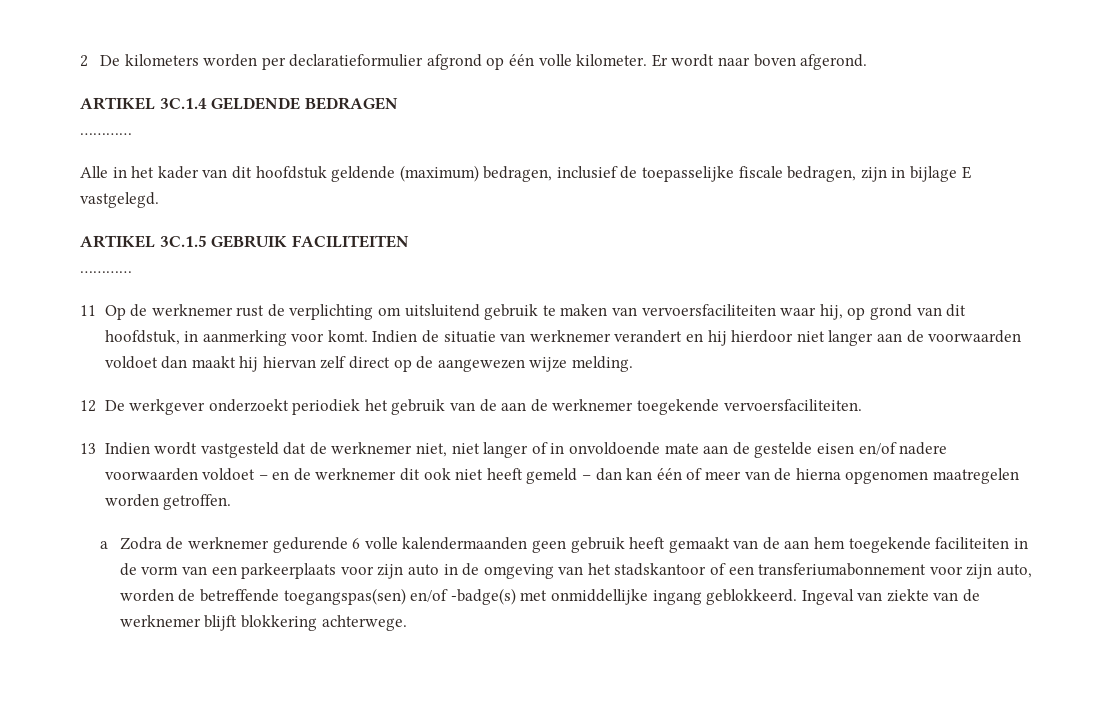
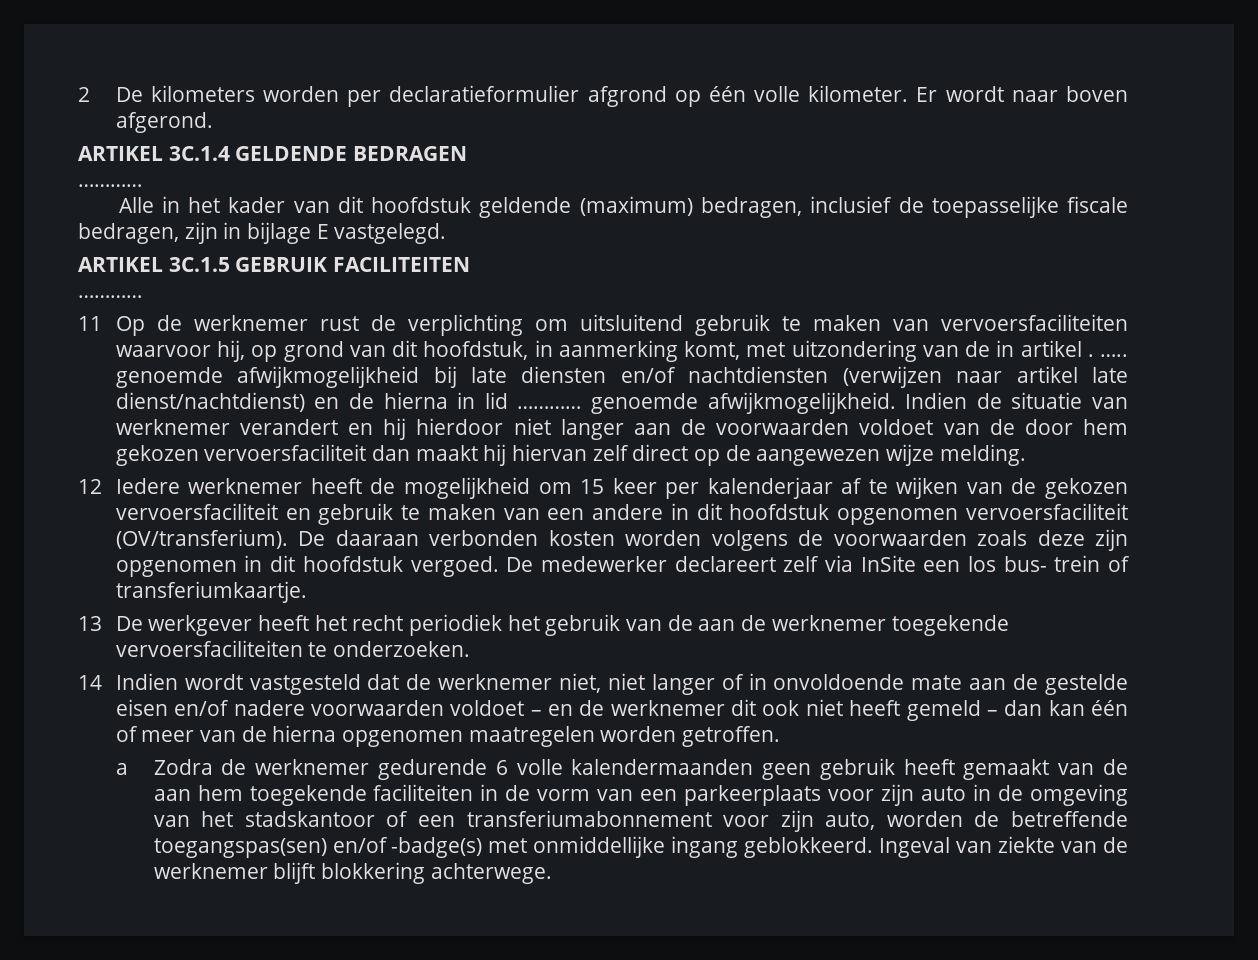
- 11 Op de werknemer rust de verplichting om uitsluitend gebruik te maken van vervoersfaciliteiten waar hij, op grond van dit hoofdstuk, in aanmerking voor komt.
+ 11 Op de werknemer rust de verplichting om uitsluitend gebruik te maken van vervoersfaciliteiten waarvoor hij, op grond van dit hoofdstuk, in aanmerking komt, met uitzondering van de in artikel . ….. genoemde afwijkmogelijkheid bij late diensten en/of nachtdiensten (verwijzen naar artikel late dienst/nachtdienst) en de hierna in lid ………… genoemde afwijkmogelijkheid.
- Indien de situatie van werknemer verandert en hij hierdoor niet langer aan de voorwaarden voldoet dan maakt hij hiervan zelf direct op de aangewezen wijze melding.
+ Indien de situatie van werknemer verandert en hij hierdoor niet langer aan de voorwaarden voldoet van de door hem gekozen vervoersfaciliteit dan maakt hij hiervan zelf direct op de aangewezen wijze melding.
- 12 De werkgever onderzoekt periodiek het gebruik van de aan de werknemer toegekende vervoersfaciliteiten.
- 13 Indien wordt vastgesteld dat de werknemer niet, niet langer of in onvoldoende mate aan de gestelde eisen en/of nadere voorwaarden voldoet – en de werknemer dit ook niet heeft gemeld – dan kan één of meer van de hierna opgenomen maatregelen worden getroffen.
+ 12 Iedere werknemer heeft de mogelijkheid om 15 keer per kalenderjaar af te wijken van de gekozen vervoersfaciliteit en gebruik te maken van een andere in dit hoofdstuk opgenomen vervoersfaciliteit (OV/transferium). De daaraan verbonden kosten worden volgens de voorwaarden zoals deze zijn opgenomen in dit hoofdstuk vergoed. De medewerker declareert zelf via InSite een los bus- trein of transferiumkaartje.
+ 13 De werkgever heeft het recht periodiek het gebruik van de aan de werknemer toegekende vervoersfaciliteiten te onderzoeken.
+ 14 Indien wordt vastgesteld dat de werknemer niet, niet langer of in onvoldoende mate aan de gestelde eisen en/of nadere voorwaarden voldoet – en de werknemer dit ook niet heeft gemeld – dan kan één of meer van de hierna opgenomen maatregelen worden getroffen.

